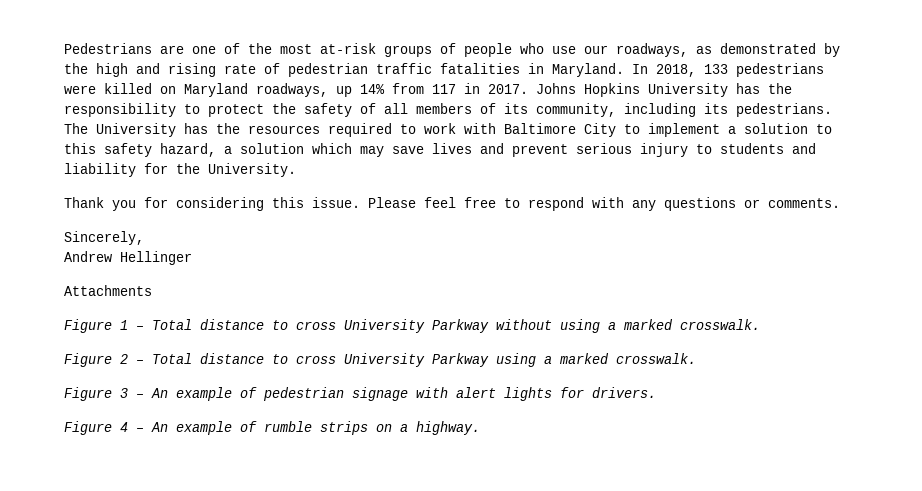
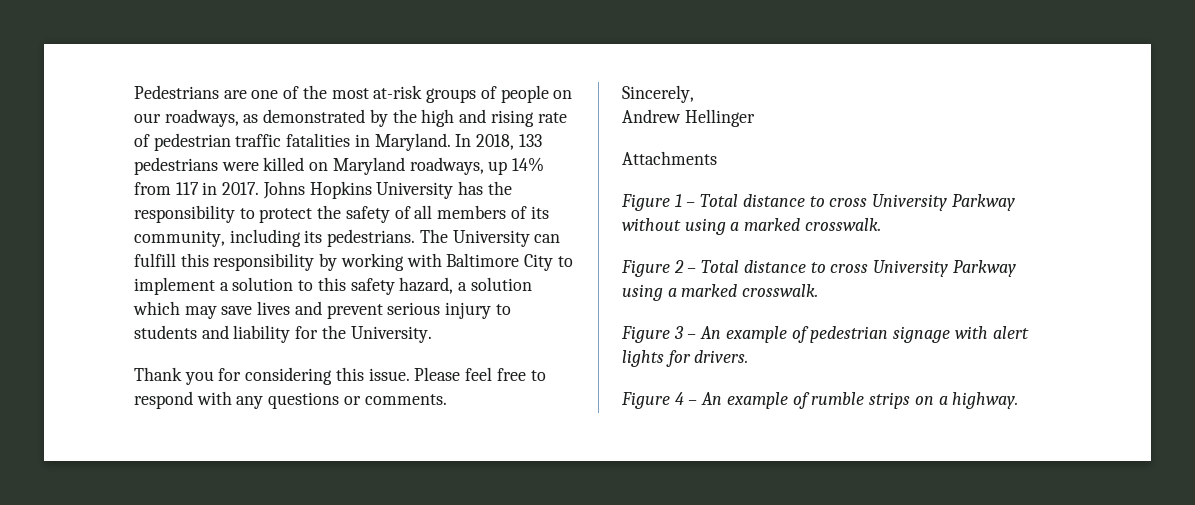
- Pedestrians are one of the most at-risk groups of people who use our roadways, as demonstrated by the high and rising rate of pedestrian traffic fatalities in Maryland.
+ Pedestrians are one of the most at-risk groups of people on our roadways, as demonstrated by the high and rising rate of pedestrian traffic fatalities in Maryland.
- The University has the resources required to work with Baltimore City to implement a solution to this safety hazard, a solution which may save lives and prevent serious injury to students and liability for the University.
+ The University can fulfill this responsibility by working with Baltimore City to implement a solution to this safety hazard, a solution which may save lives and prevent serious injury to students and liability for the University.

